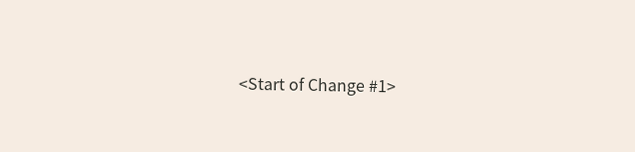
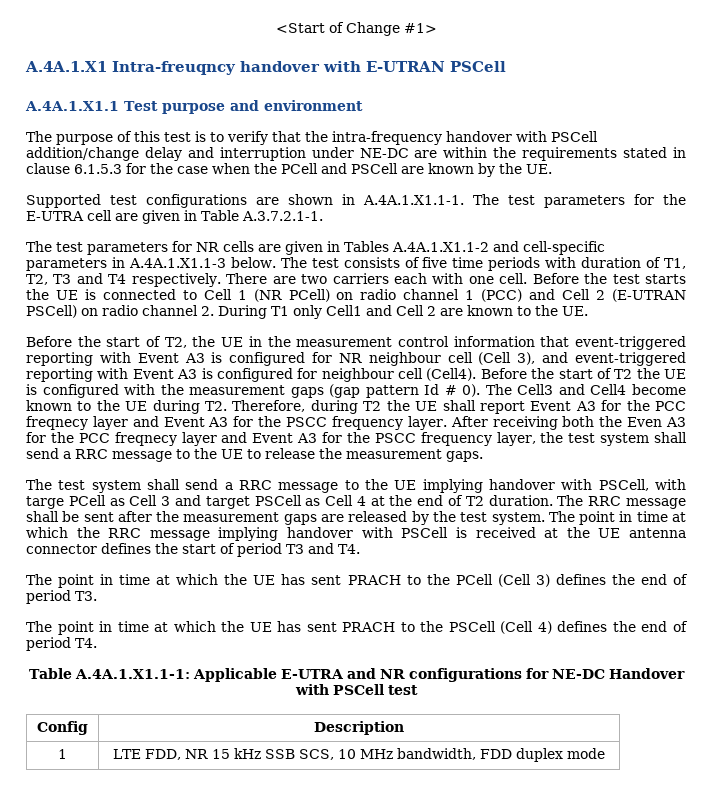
+ A.4A.1.X1 Intra-freuqncy handover with E-UTRAN PSCell
+ A.4A.1.X1.1 Test purpose and environment
+ The purpose of this test is to verify that the intra-frequency handover with PSCell addition/change delay and interruption under NE-DC are within the requirements stated in clause 6.1.5.3 for the case when the PCell and PSCell are known by the UE.
+ Supported test configurations are shown in A.4A.1.X1.1-1. The test parameters for the E-UTRA cell are given in Table A.3.7.2.1-1.
+ The test parameters for NR cells are given in Tables A.4A.1.X1.1-2 and cell-specific parameters in A.4A.1.X1.1-3 below. The test consists of five time periods with duration of T1, T2, T3 and T4 respectively. There are two carriers each with one cell. Before the test starts the UE is connected to Cell 1 (NR PCell) on radio channel 1 (PCC) and Cell 2 (E-UTRAN PSCell) on radio channel 2. During T1 only Cell1 and Cell 2 are known to the UE.
+ Before the start of T2, the UE in the measurement control information that event-triggered reporting with Event A3 is configured for NR neighbour cell (Cell 3), and event-triggered reporting with Event A3 is configured for neighbour cell (Cell4). Before the start of T2 the UE is configured with the measurement gaps (gap pattern Id # 0). The Cell3 and Cell4 become known to the UE during T2. Therefore, during T2 the UE shall report Event A3 for the PCC freqnecy layer and Event A3 for the PSCC frequency layer. After receiving both the Even A3 for the PCC freqnecy layer and Event A3 for the PSCC frequency layer, the test system shall send a RRC message to the UE to release the measurement gaps.
+ The test system shall send a RRC message to the UE implying handover with PSCell, with targe PCell as Cell 3 and target PSCell as Cell 4 at the end of T2 duration. The RRC message shall be sent after the measurement gaps are released by the test system. The point in time at which the RRC message implying handover with PSCell is received at the UE antenna connector defines the start of period T3 and T4.
+ The point in time at which the UE has sent PRACH to the PCell (Cell 3) defines the end of period T3.
+ The point in time at which the UE has sent PRACH to the PSCell (Cell 4) defines the end of period T4.
+ Table A.4A.1.X1.1-1: Applicable E-UTRA and NR configurations for NE-DC Handover with PSCell test
+ Config | Description
+ 1 | LTE FDD, NR 15 kHz SSB SCS, 10 MHz bandwidth, FDD duplex mode

